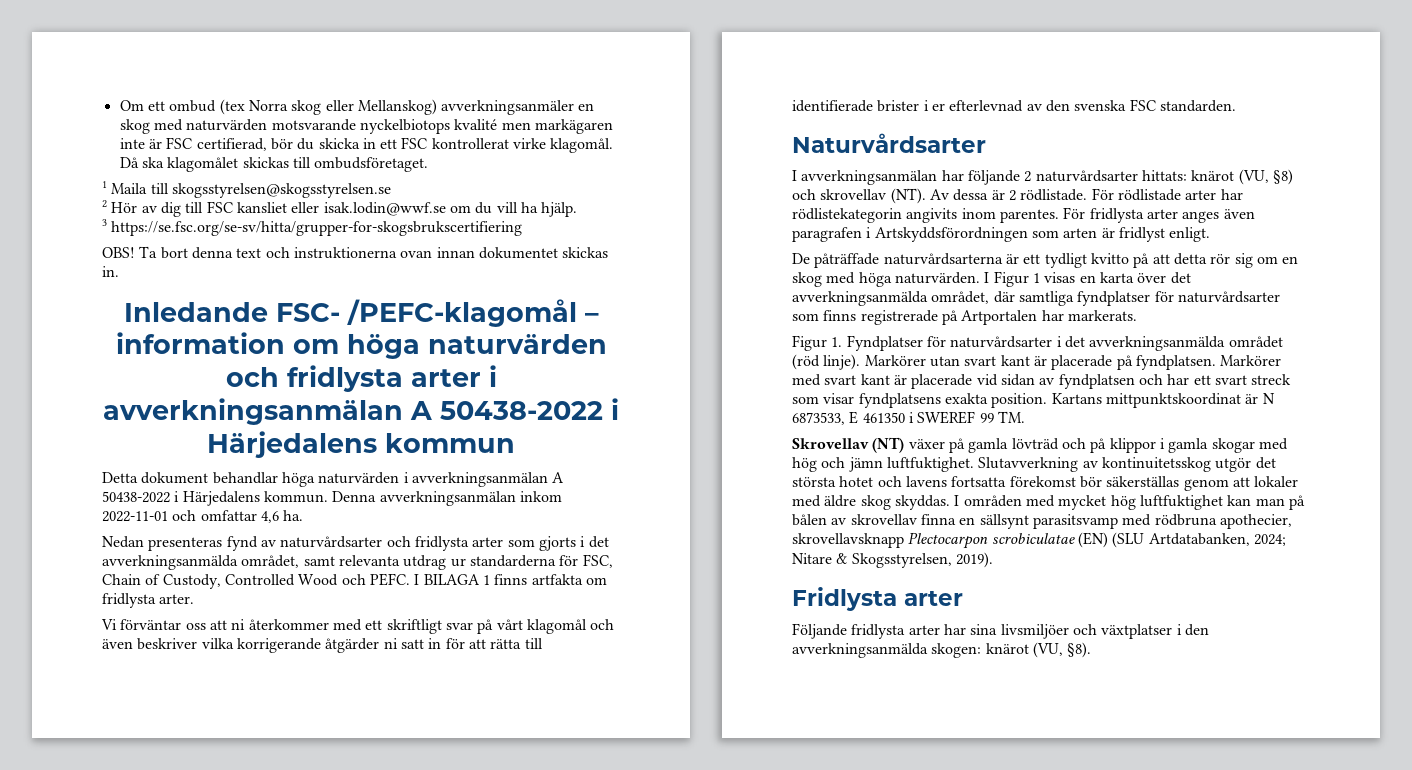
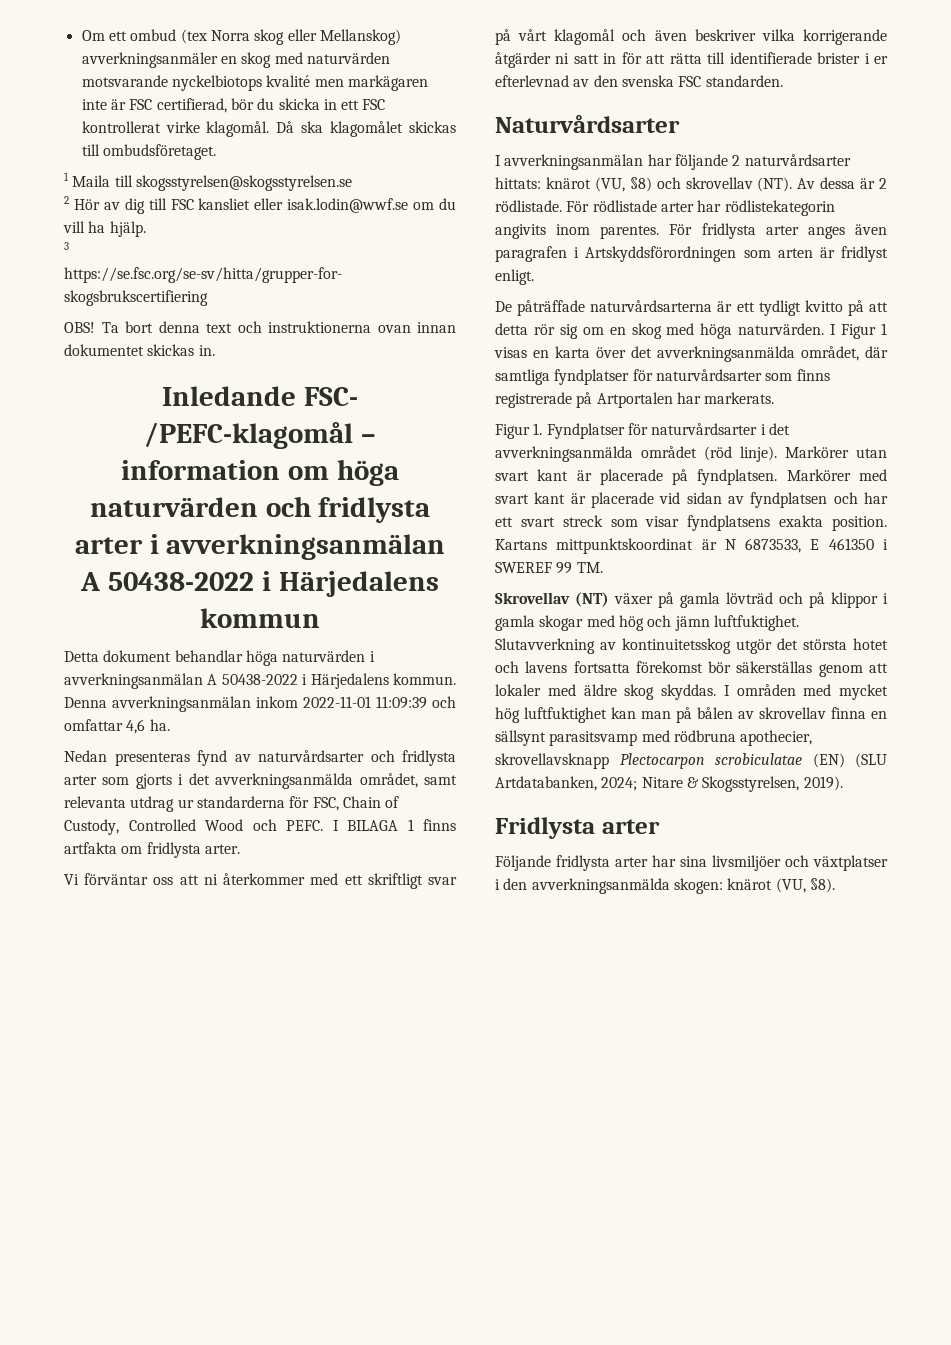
- Denna avverkningsanmälan inkom 2022-11-01 och omfattar 4,6 ha.
+ Denna avverkningsanmälan inkom 2022-11-01 11:09:39 och omfattar 4,6 ha.

